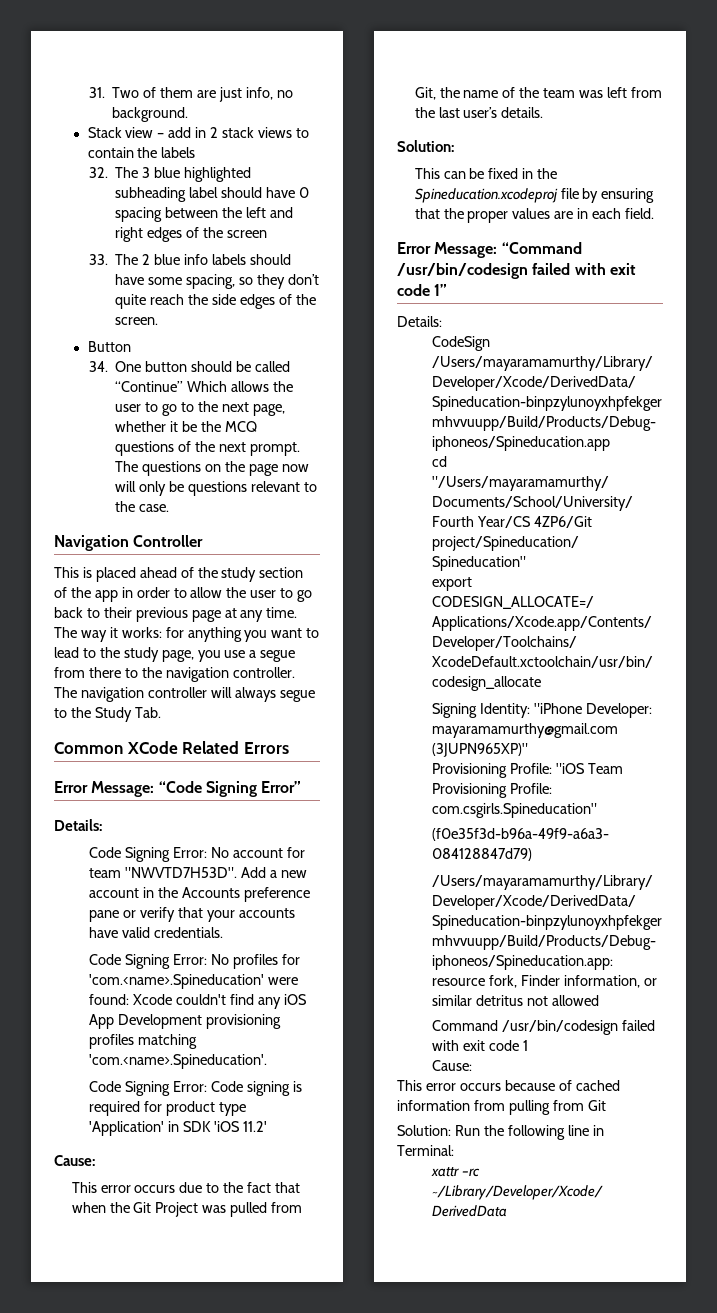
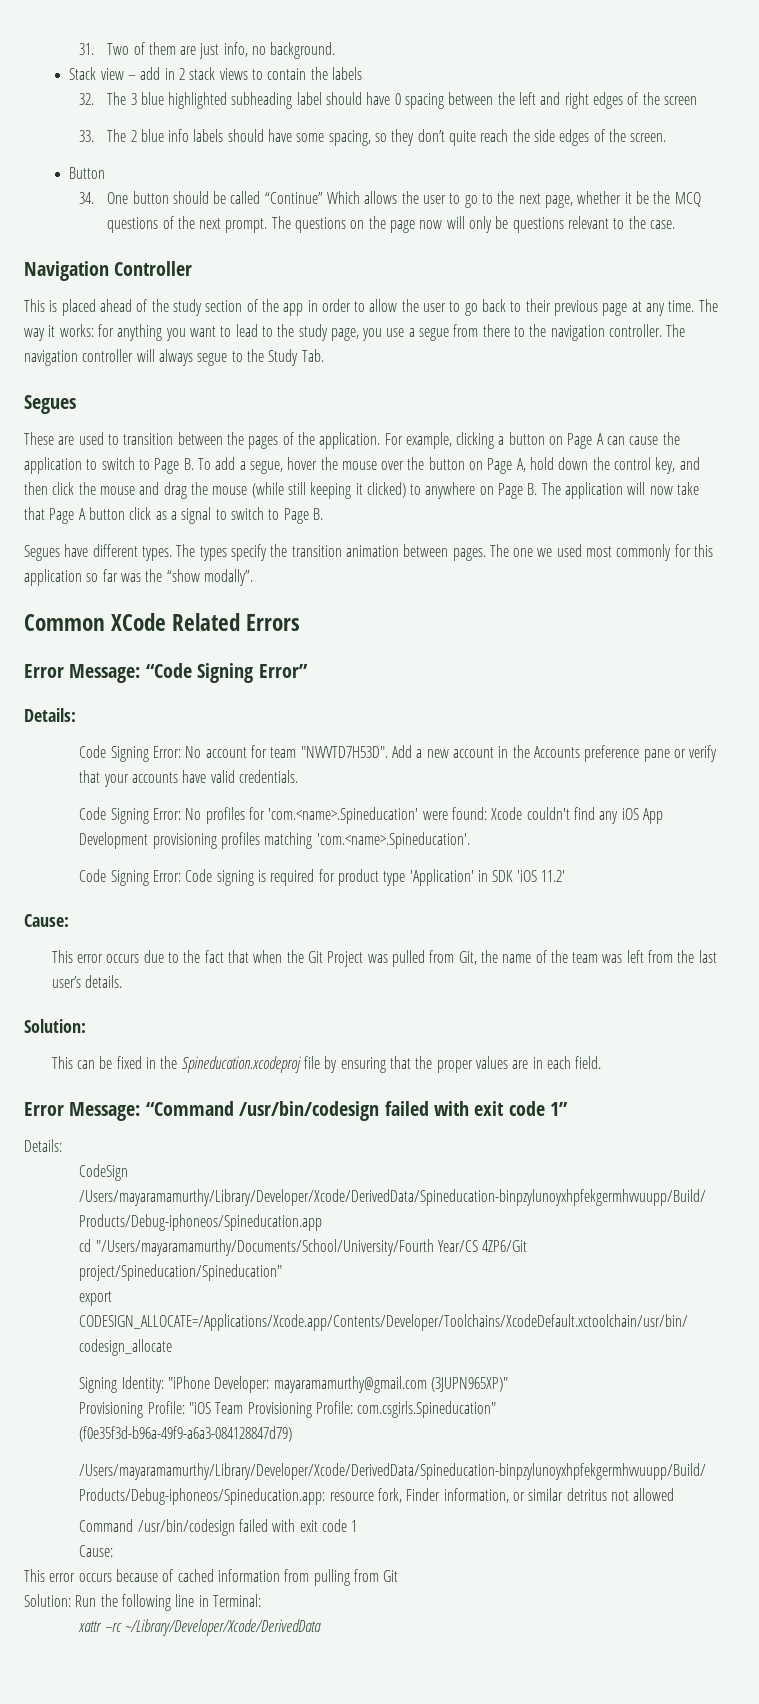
  The navigation controller will always segue to the Study Tab.
+ Segues
+ These are used to transition between the pages of the application. For example, clicking a button on Page A can cause the application to switch to Page B. To add a segue, hover the mouse over the button on Page A, hold down the control key, and then click the mouse and drag the mouse (while still keeping it clicked) to anywhere on Page B. The application will now take that Page A button click as a signal to switch to Page B.
+ Segues have different types. The types specify the transition animation between pages. The one we used most commonly for this application so far was the “show modally”.

